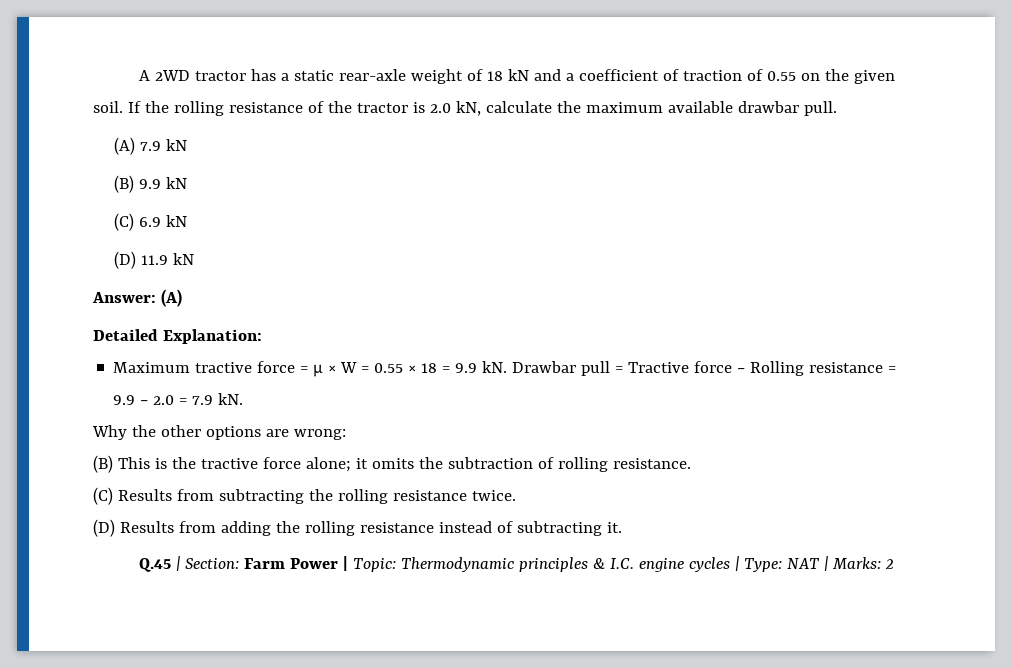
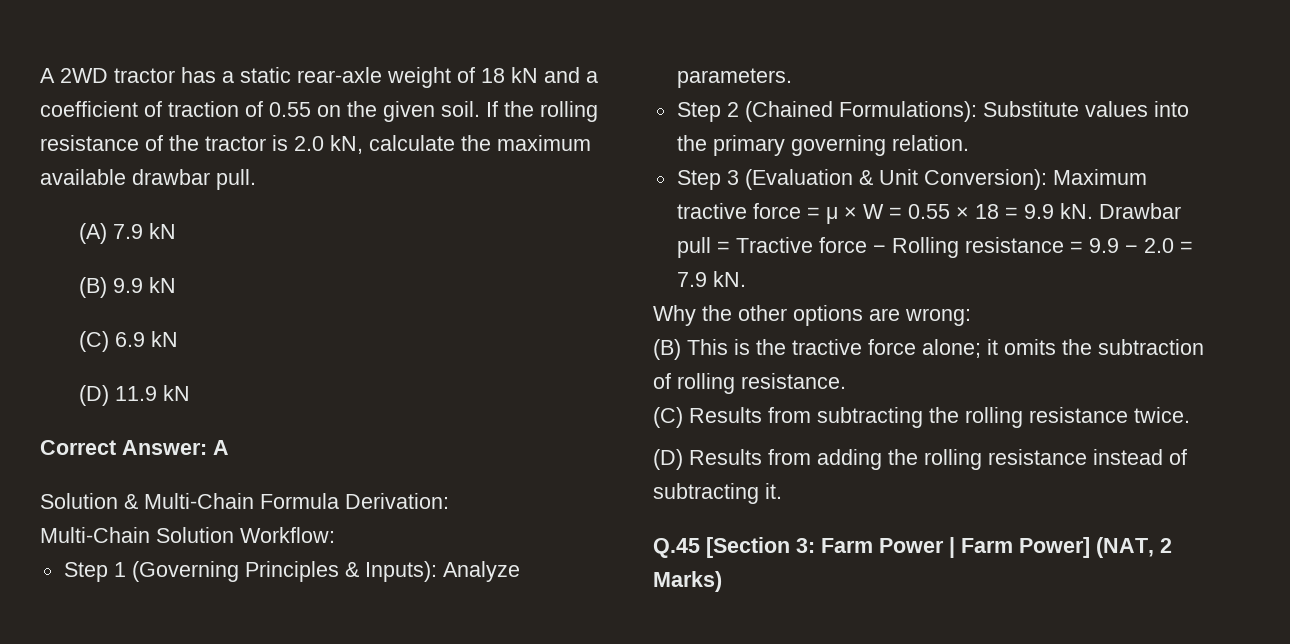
- Answer: (A)
- Detailed Explanation:
- Maximum tractive force = μ × W = 0.55 × 18 = 9.9 kN.
+ Correct Answer: A
+ Solution & Multi-Chain Formula Derivation:
+ Multi-Chain Solution Workflow:
+ Step 1 (Governing Principles & Inputs): Analyze parameters.
+ Step 2 (Chained Formulations): Substitute values into the primary governing relation.
+ Step 3 (Evaluation & Unit Conversion): Maximum tractive force = μ × W = 0.55 × 18 = 9.9 kN.
- Q.45 | Section: Farm Power | Topic: Thermodynamic principles & I.C. engine cycles | Type: NAT | Marks: 2
+ Q.45 [Section 3: Farm Power | Farm Power] (NAT, 2 Marks)

